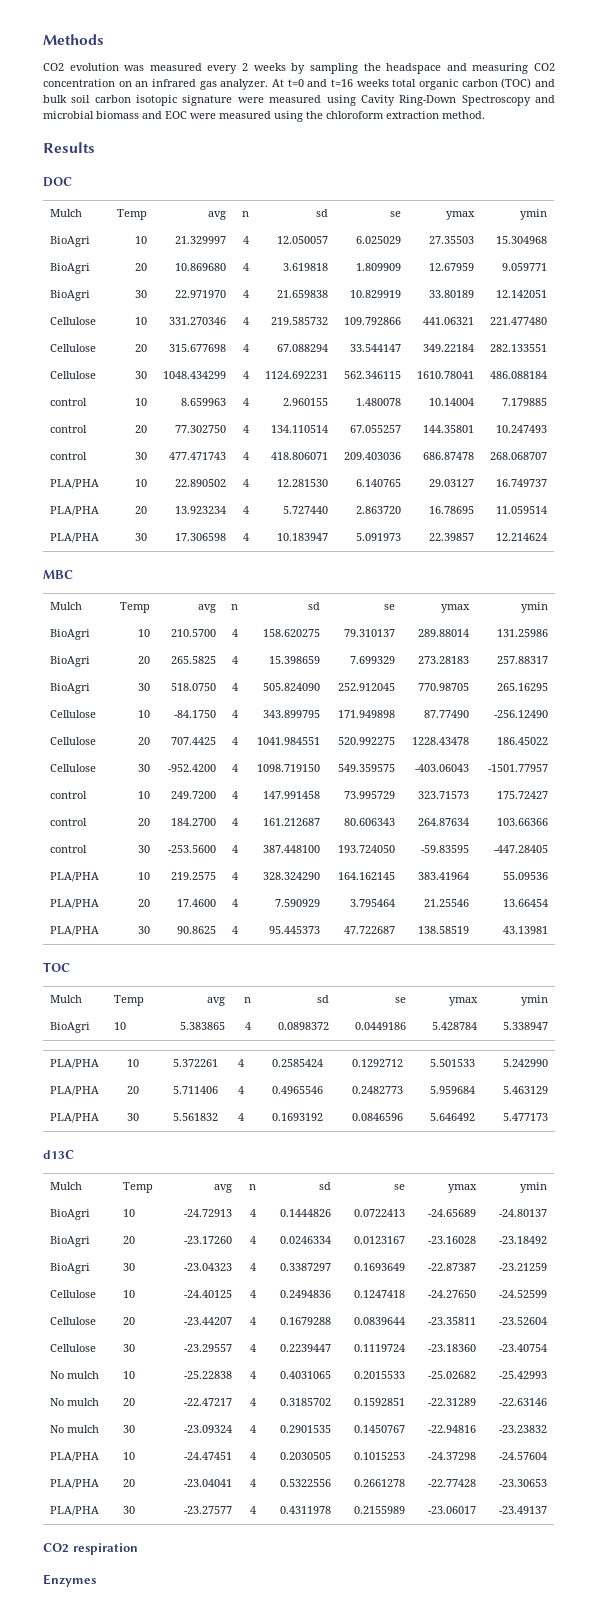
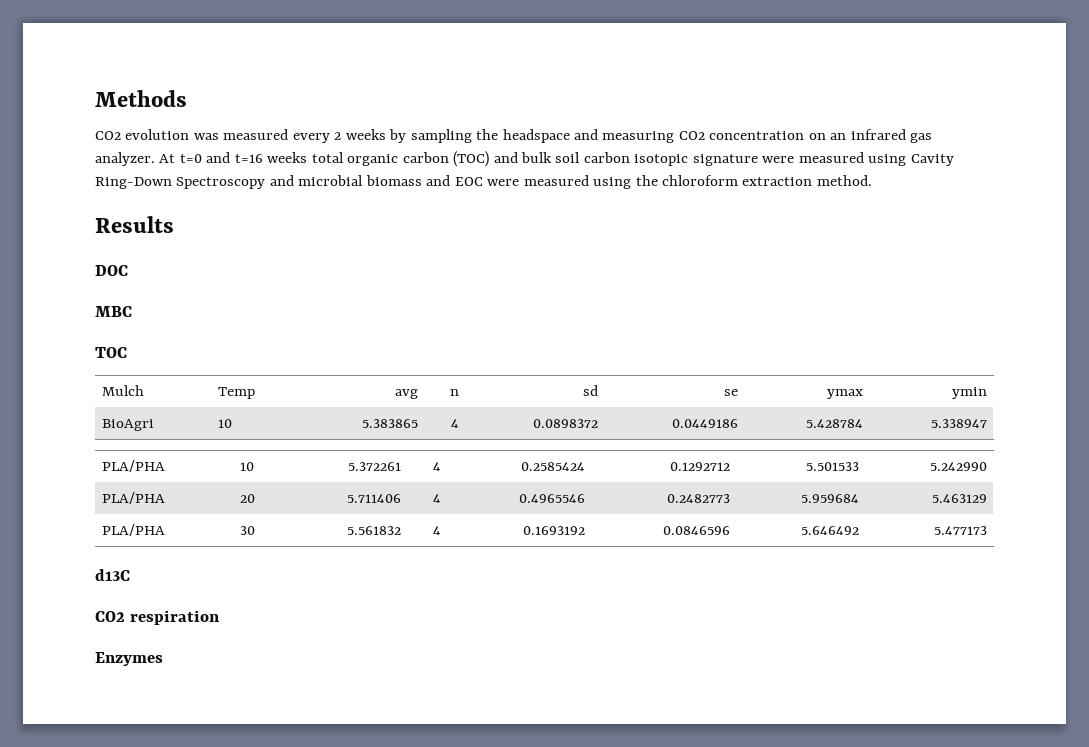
  DOC
- Mulch | Temp | avg | n | sd | se | ymax | ymin
- BioAgri | 10 | 21.329997 | 4 | 12.050057 | 6.025029 | 27.35503 | 15.304968
- BioAgri | 20 | 10.869680 | 4 | 3.619818 | 1.809909 | 12.67959 | 9.059771
- BioAgri | 30 | 22.971970 | 4 | 21.659838 | 10.829919 | 33.80189 | 12.142051
- Cellulose | 10 | 331.270346 | 4 | 219.585732 | 109.792866 | 441.06321 | 221.477480
- Cellulose | 20 | 315.677698 | 4 | 67.088294 | 33.544147 | 349.22184 | 282.133551
- Cellulose | 30 | 1048.434299 | 4 | 1124.692231 | 562.346115 | 1610.78041 | 486.088184
- control | 10 | 8.659963 | 4 | 2.960155 | 1.480078 | 10.14004 | 7.179885
- control | 20 | 77.302750 | 4 | 134.110514 | 67.055257 | 144.35801 | 10.247493
- control | 30 | 477.471743 | 4 | 418.806071 | 209.403036 | 686.87478 | 268.068707
- PLA/PHA | 10 | 22.890502 | 4 | 12.281530 | 6.140765 | 29.03127 | 16.749737
- PLA/PHA | 20 | 13.923234 | 4 | 5.727440 | 2.863720 | 16.78695 | 11.059514
- PLA/PHA | 30 | 17.306598 | 4 | 10.183947 | 5.091973 | 22.39857 | 12.214624
  MBC
- Mulch | Temp | avg | n | sd | se | ymax | ymin
- BioAgri | 10 | 210.5700 | 4 | 158.620275 | 79.310137 | 289.88014 | 131.25986
- BioAgri | 20 | 265.5825 | 4 | 15.398659 | 7.699329 | 273.28183 | 257.88317
- BioAgri | 30 | 518.0750 | 4 | 505.824090 | 252.912045 | 770.98705 | 265.16295
- Cellulose | 10 | -84.1750 | 4 | 343.899795 | 171.949898 | 87.77490 | -256.12490
- Cellulose | 20 | 707.4425 | 4 | 1041.984551 | 520.992275 | 1228.43478 | 186.45022
- Cellulose | 30 | -952.4200 | 4 | 1098.719150 | 549.359575 | -403.06043 | -1501.77957
- control | 10 | 249.7200 | 4 | 147.991458 | 73.995729 | 323.71573 | 175.72427
- control | 20 | 184.2700 | 4 | 161.212687 | 80.606343 | 264.87634 | 103.66366
- control | 30 | -253.5600 | 4 | 387.448100 | 193.724050 | -59.83595 | -447.28405
- PLA/PHA | 10 | 219.2575 | 4 | 328.324290 | 164.162145 | 383.41964 | 55.09536
- PLA/PHA | 20 | 17.4600 | 4 | 7.590929 | 3.795464 | 21.25546 | 13.66454
- PLA/PHA | 30 | 90.8625 | 4 | 95.445373 | 47.722687 | 138.58519 | 43.13981
  d13C
- Mulch | Temp | avg | n | sd | se | ymax | ymin
- BioAgri | 10 | -24.72913 | 4 | 0.1444826 | 0.0722413 | -24.65689 | -24.80137
- BioAgri | 20 | -23.17260 | 4 | 0.0246334 | 0.0123167 | -23.16028 | -23.18492
- BioAgri | 30 | -23.04323 | 4 | 0.3387297 | 0.1693649 | -22.87387 | -23.21259
- Cellulose | 10 | -24.40125 | 4 | 0.2494836 | 0.1247418 | -24.27650 | -24.52599
- Cellulose | 20 | -23.44207 | 4 | 0.1679288 | 0.0839644 | -23.35811 | -23.52604
- Cellulose | 30 | -23.29557 | 4 | 0.2239447 | 0.1119724 | -23.18360 | -23.40754
- No mulch | 10 | -25.22838 | 4 | 0.4031065 | 0.2015533 | -25.02682 | -25.42993
- No mulch | 20 | -22.47217 | 4 | 0.3185702 | 0.1592851 | -22.31289 | -22.63146
- No mulch | 30 | -23.09324 | 4 | 0.2901535 | 0.1450767 | -22.94816 | -23.23832
- PLA/PHA | 10 | -24.47451 | 4 | 0.2030505 | 0.1015253 | -24.37298 | -24.57604
- PLA/PHA | 20 | -23.04041 | 4 | 0.5322556 | 0.2661278 | -22.77428 | -23.30653
- PLA/PHA | 30 | -23.27577 | 4 | 0.4311978 | 0.2155989 | -23.06017 | -23.49137

